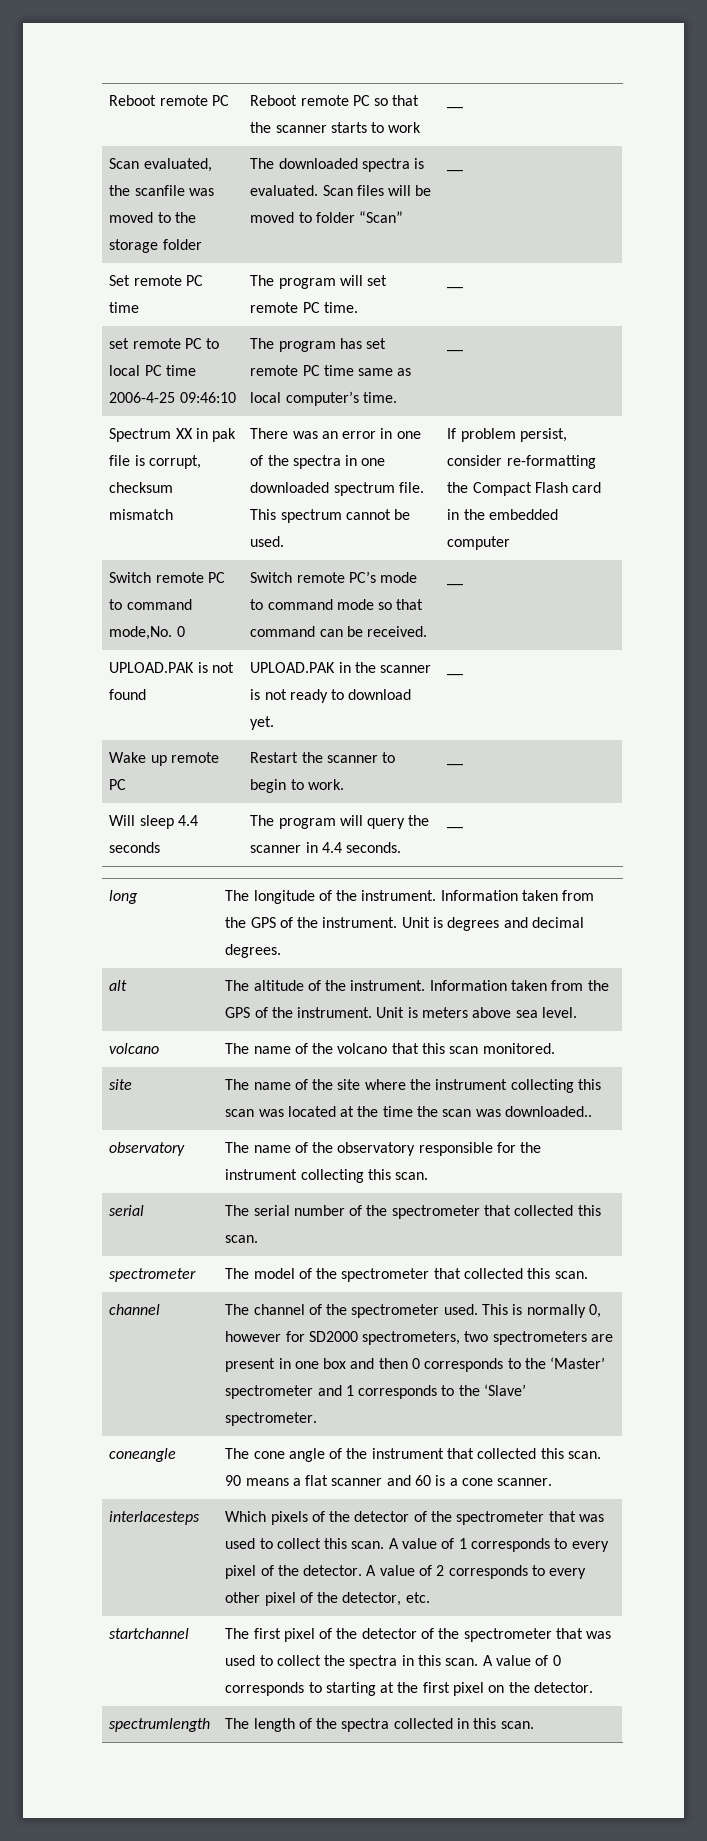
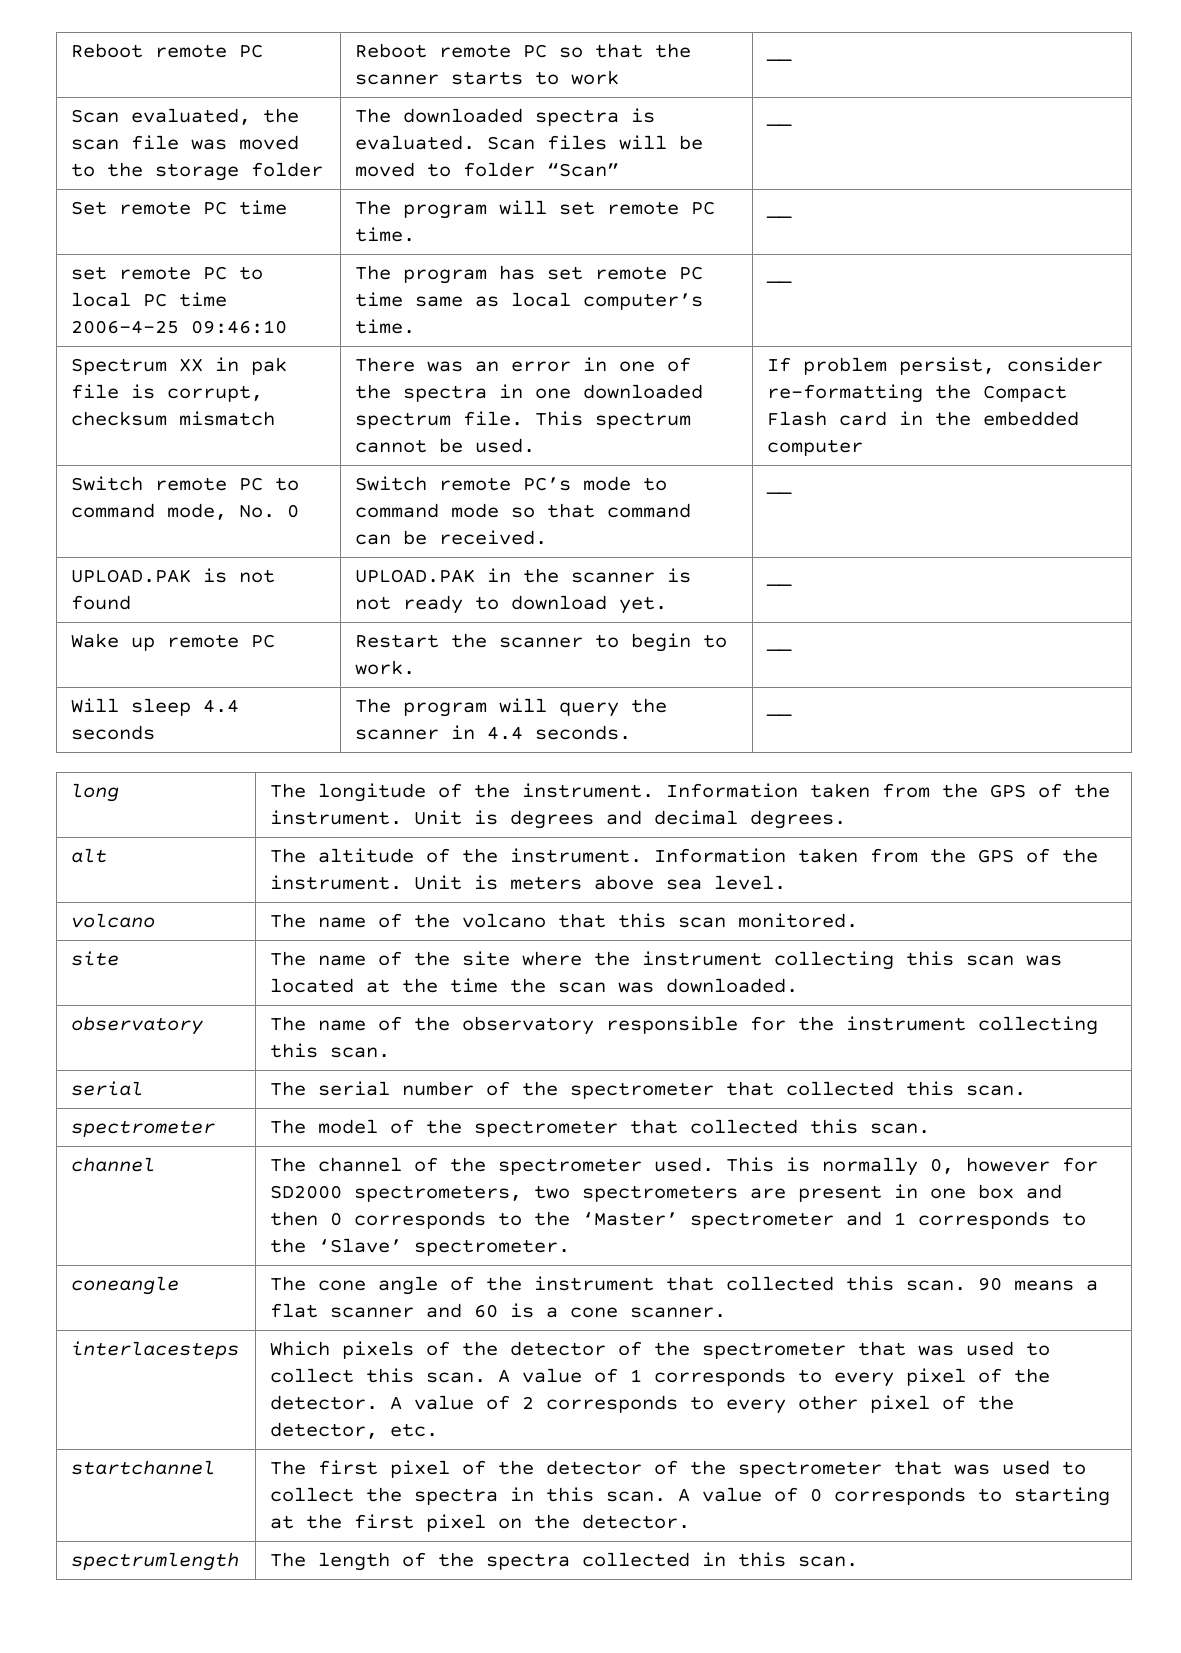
- Scan evaluated, the scanfile was moved to the storage folder | The downloaded spectra is evaluated. Scan files will be moved to folder “Scan” | __
+ Scan evaluated, the scan file was moved to the storage folder | The downloaded spectra is evaluated. Scan files will be moved to folder “Scan” | __
- Switch remote PC to command mode,No. 0 | Switch remote PC’s mode to command mode so that command can be received. | __
+ Switch remote PC to command mode, No. 0 | Switch remote PC’s mode to command mode so that command can be received. | __
- site | The name of the site where the instrument collecting this scan was located at the time the scan was downloaded..
+ site | The name of the site where the instrument collecting this scan was located at the time the scan was downloaded.

